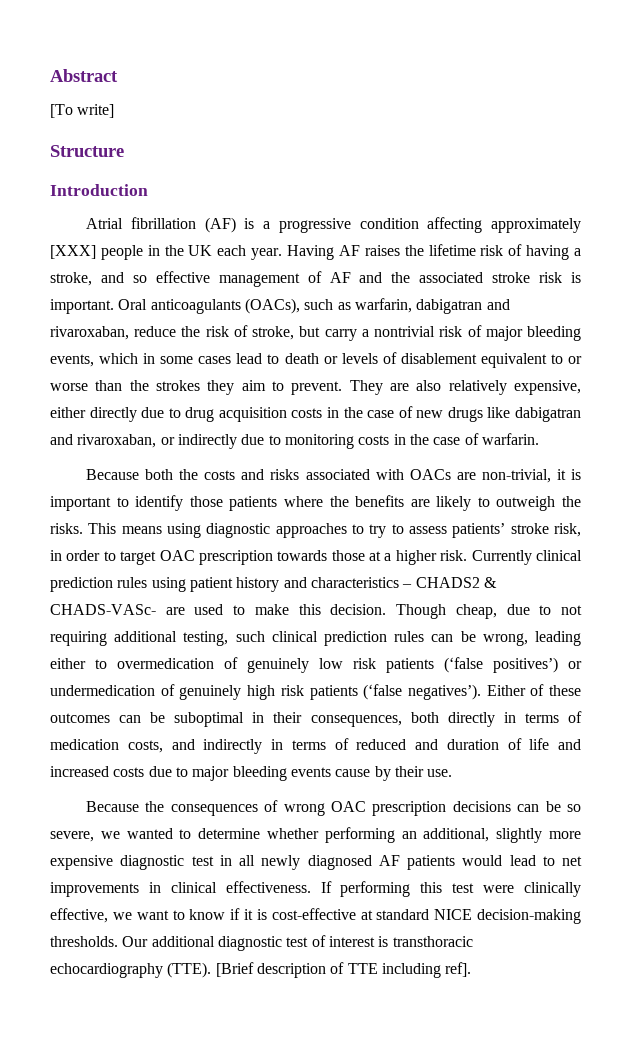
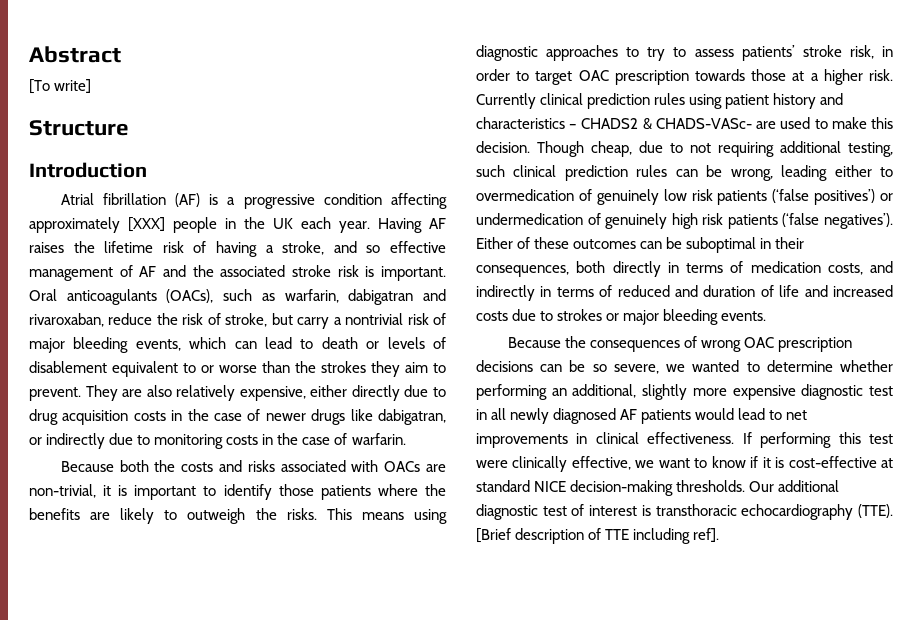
- Oral anticoagulants (OACs), such as warfarin, dabigatran and rivaroxaban, reduce the risk of stroke, but carry a nontrivial risk of major bleeding events, which in some cases lead to death or levels of disablement equivalent to or worse than the strokes they aim to prevent.
+ Oral anticoagulants (OACs), such as warfarin, dabigatran and rivaroxaban, reduce the risk of stroke, but carry a nontrivial risk of major bleeding events, which can lead to death or levels of disablement equivalent to or worse than the strokes they aim to prevent.
- They are also relatively expensive, either directly due to drug acquisition costs in the case of new drugs like dabigatran and rivaroxaban, or indirectly due to monitoring costs in the case of warfarin.
+ They are also relatively expensive, either directly due to drug acquisition costs in the case of newer drugs like dabigatran, or indirectly due to monitoring costs in the case of warfarin.
- Either of these outcomes can be suboptimal in their consequences, both directly in terms of medication costs, and indirectly in terms of reduced and duration of life and increased costs due to major bleeding events cause by their use.
+ Either of these outcomes can be suboptimal in their consequences, both directly in terms of medication costs, and indirectly in terms of reduced and duration of life and increased costs due to strokes or major bleeding events.

